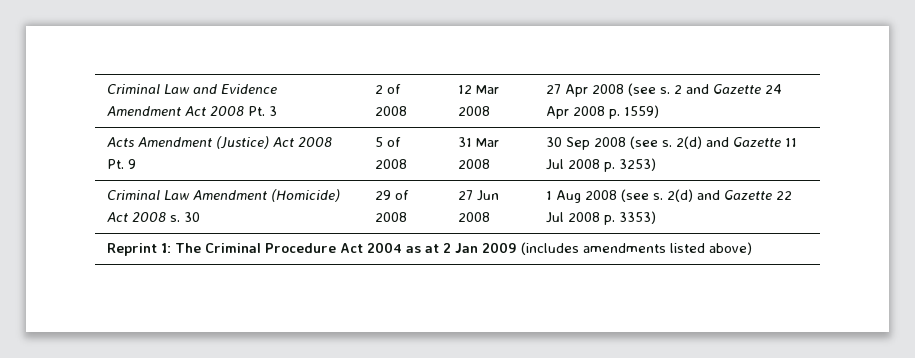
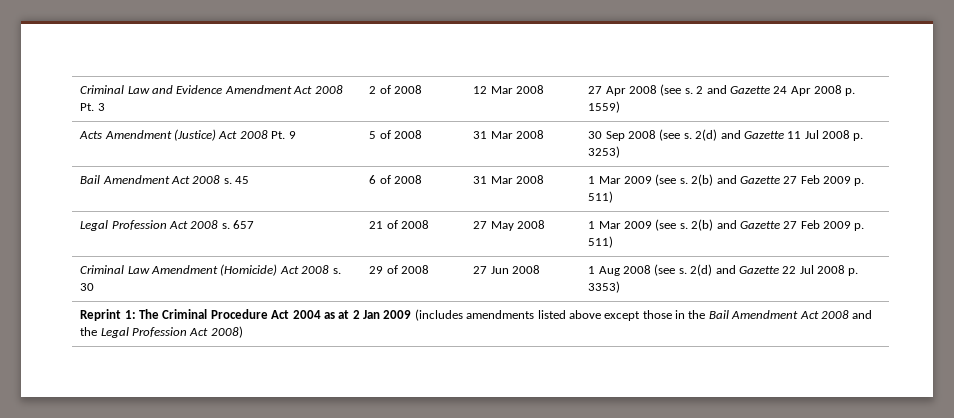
+ Bail Amendment Act 2008 s. 45 | 6 of 2008 | 31 Mar 2008 | 1 Mar 2009 (see s. 2(b) and Gazette 27 Feb 2009 p. 511)
+ Legal Profession Act 2008 s. 657 | 21 of 2008 | 27 May 2008 | 1 Mar 2009 (see s. 2(b) and Gazette 27 Feb 2009 p. 511)
- Reprint 1: The Criminal Procedure Act 2004 as at 2 Jan 2009 (includes amendments listed above)
+ Reprint 1: The Criminal Procedure Act 2004 as at 2 Jan 2009 (includes amendments listed above except those in the Bail Amendment Act 2008 and the Legal Profession Act 2008)

